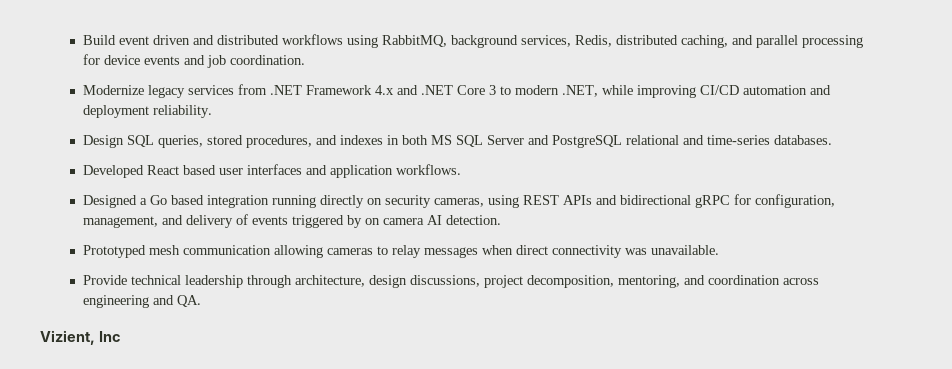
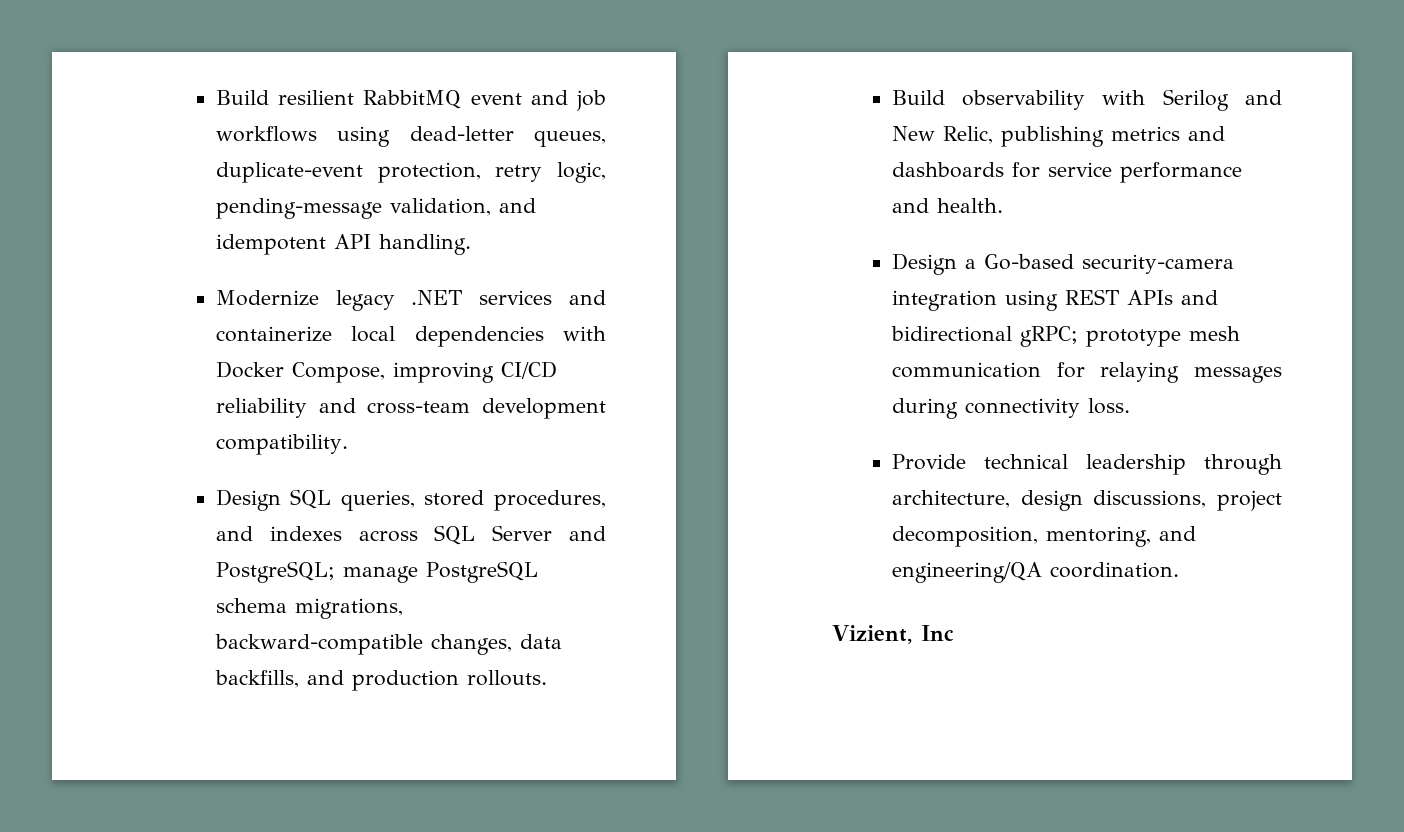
- Build event driven and distributed workflows using RabbitMQ, background services, Redis, distributed caching, and parallel processing for device events and job coordination.
- Modernize legacy services from .NET Framework 4.x and .NET Core 3 to modern .NET, while improving CI/CD automation and deployment reliability.
+ Build resilient RabbitMQ event and job workflows using dead-letter queues, duplicate-event protection, retry logic, pending-message validation, and idempotent API handling.
+ Modernize legacy .NET services and containerize local dependencies with Docker Compose, improving CI/CD reliability and cross-team development compatibility.
- Design SQL queries, stored procedures, and indexes in both MS SQL Server and PostgreSQL relational and time-series databases.
- Developed React based user interfaces and application workflows.
- Designed a Go based integration running directly on security cameras, using REST APIs and bidirectional gRPC for configuration, management, and delivery of events triggered by on camera AI detection.
- Prototyped mesh communication allowing cameras to relay messages when direct connectivity was unavailable.
+ Design SQL queries, stored procedures, and indexes across SQL Server and PostgreSQL; manage PostgreSQL schema migrations, backward-compatible changes, data backfills, and production rollouts.
+ Build observability with Serilog and New Relic, publishing metrics and dashboards for service performance and health.
+ Design a Go-based security-camera integration using REST APIs and bidirectional gRPC; prototype mesh communication for relaying messages during connectivity loss.
- Provide technical leadership through architecture, design discussions, project decomposition, mentoring, and coordination across engineering and QA.
+ Provide technical leadership through architecture, design discussions, project decomposition, mentoring, and engineering/QA coordination.

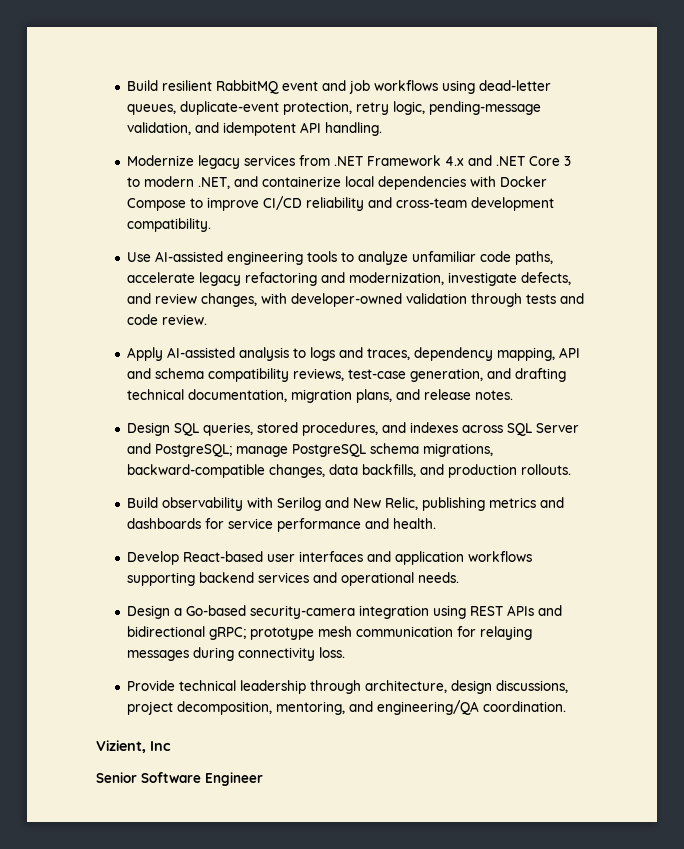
- Modernize legacy .NET services and containerize local dependencies with Docker Compose, improving CI/CD reliability and cross-team development compatibility.
+ Modernize legacy services from .NET Framework 4.x and .NET Core 3 to modern .NET, and containerize local dependencies with Docker Compose to improve CI/CD reliability and cross-team development compatibility.
+ Use AI-assisted engineering tools to analyze unfamiliar code paths, accelerate legacy refactoring and modernization, investigate defects, and review changes, with developer-owned validation through tests and code review.
+ Apply AI-assisted analysis to logs and traces, dependency mapping, API and schema compatibility reviews, test-case generation, and drafting technical documentation, migration plans, and release notes.
+ Develop React-based user interfaces and application workflows supporting backend services and operational needs.
+ Senior Software Engineer

